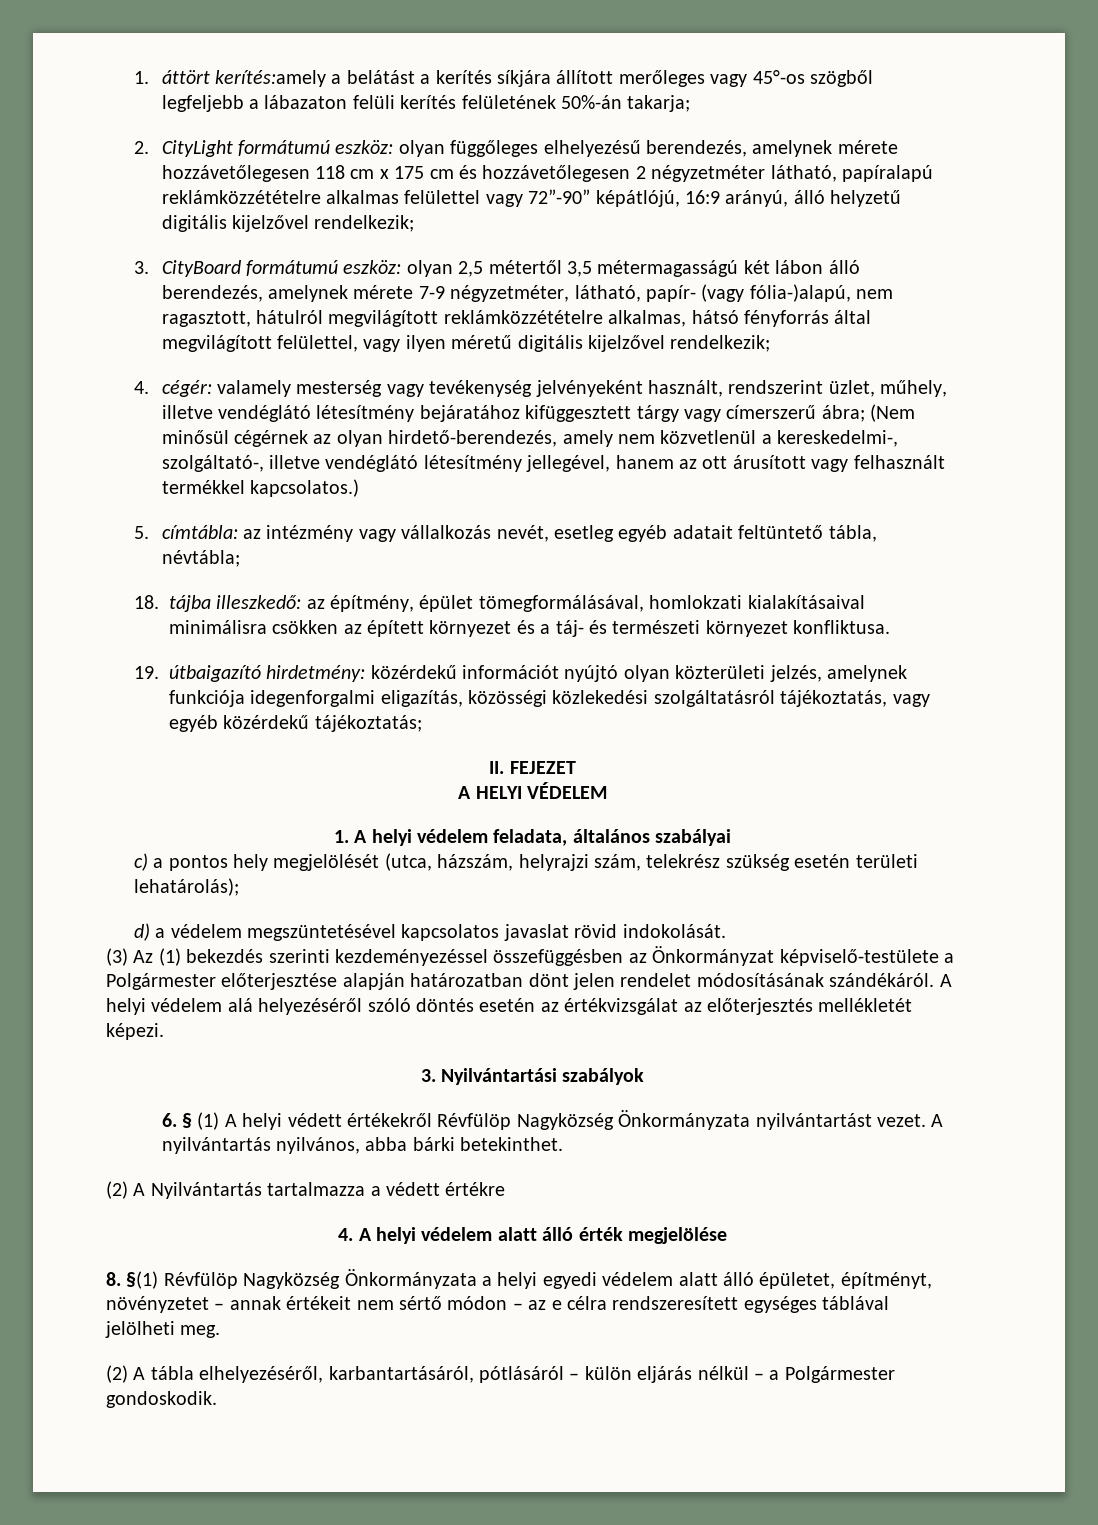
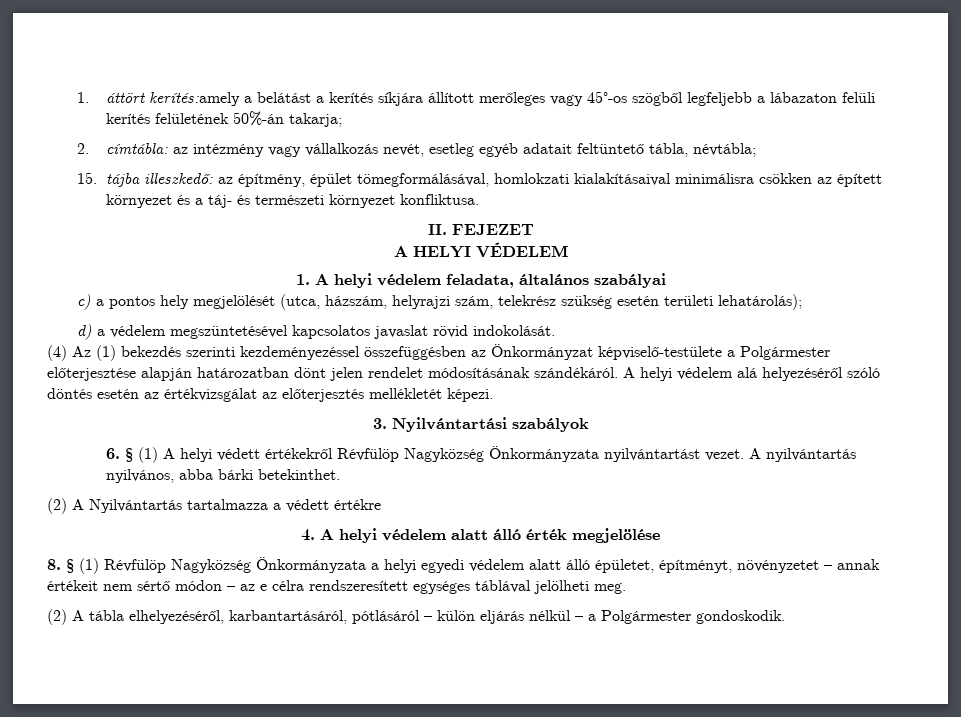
- 2. CityLight formátumú eszköz: olyan függőleges elhelyezésű berendezés, amelynek mérete hozzávetőlegesen 118 cm x 175 cm és hozzávetőlegesen 2 négyzetméter látható, papíralapú reklámközzétételre alkalmas felülettel vagy 72”-90” képátlójú, 16:9 arányú, álló helyzetű digitális kijelzővel rendelkezik;
- 3. CityBoard formátumú eszköz: olyan 2,5 métertől 3,5 métermagasságú két lábon álló berendezés, amelynek mérete 7-9 négyzetméter, látható, papír- (vagy fólia-)alapú, nem ragasztott, hátulról megvilágított reklámközzétételre alkalmas, hátsó fényforrás által megvilágított felülettel, vagy ilyen méretű digitális kijelzővel rendelkezik;
- 4. cégér: valamely mesterség vagy tevékenység jelvényeként használt, rendszerint üzlet, műhely, illetve vendéglátó létesítmény bejáratához kifüggesztett tárgy vagy címerszerű ábra; (Nem minősül cégérnek az olyan hirdető-berendezés, amely nem közvetlenül a kereskedelmi-, szolgáltató-, illetve vendéglátó létesítmény jellegével, hanem az ott árusított vagy felhasznált termékkel kapcsolatos.)
- 5. címtábla: az intézmény vagy vállalkozás nevét, esetleg egyéb adatait feltüntető tábla, névtábla;
+ 2. címtábla: az intézmény vagy vállalkozás nevét, esetleg egyéb adatait feltüntető tábla, névtábla;
- 18. tájba illeszkedő: az építmény, épület tömegformálásával, homlokzati kialakításaival minimálisra csökken az épített környezet és a táj- és természeti környezet konfliktusa.
+ 15. tájba illeszkedő: az építmény, épület tömegformálásával, homlokzati kialakításaival minimálisra csökken az épített környezet és a táj- és természeti környezet konfliktusa.
- 19. útbaigazító hirdetmény: közérdekű információt nyújtó olyan közterületi jelzés, amelynek funkciója idegenforgalmi eligazítás, közösségi közlekedési szolgáltatásról tájékoztatás, vagy egyéb közérdekű tájékoztatás;
- (3) Az (1) bekezdés szerinti kezdeményezéssel összefüggésben az Önkormányzat képviselő-testülete a Polgármester előterjesztése alapján határozatban dönt jelen rendelet módosításának szándékáról.
+ (4) Az (1) bekezdés szerinti kezdeményezéssel összefüggésben az Önkormányzat képviselő-testülete a Polgármester előterjesztése alapján határozatban dönt jelen rendelet módosításának szándékáról.
- 8. §(1) Révfülöp Nagyközség Önkormányzata a helyi egyedi védelem alatt álló épületet, építményt, növényzetet – annak értékeit nem sértő módon – az e célra rendszeresített egységes táblával jelölheti meg.
+ 8. § (1) Révfülöp Nagyközség Önkormányzata a helyi egyedi védelem alatt álló épületet, építményt, növényzetet – annak értékeit nem sértő módon – az e célra rendszeresített egységes táblával jelölheti meg.

